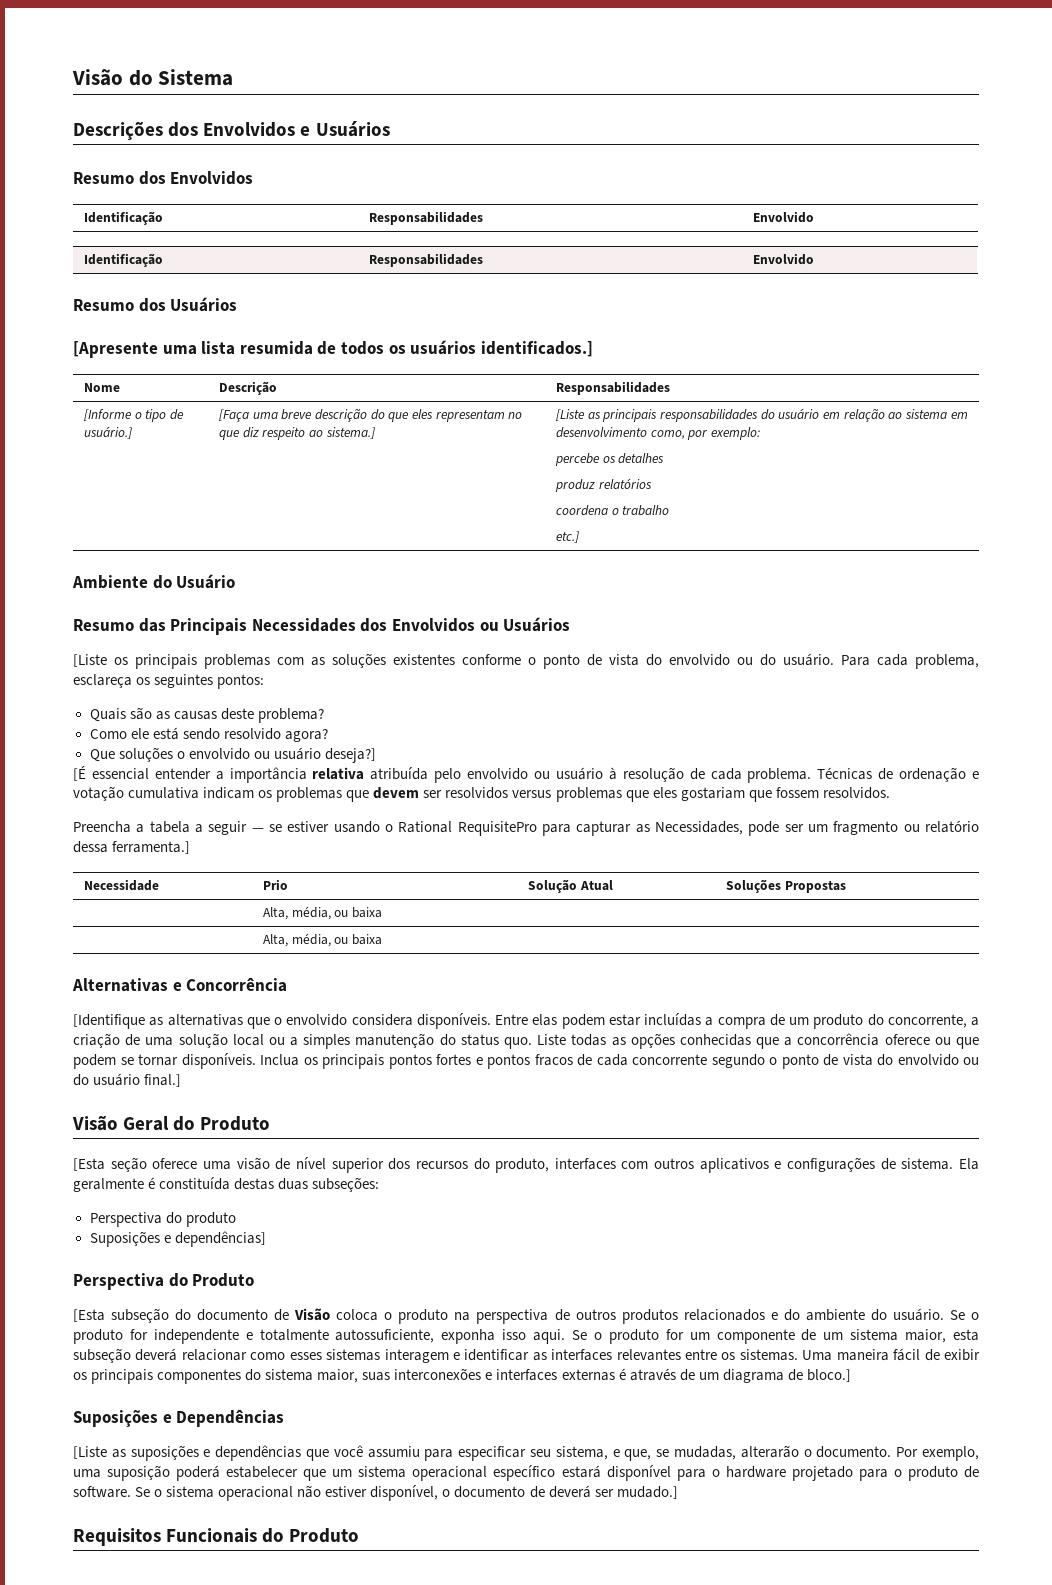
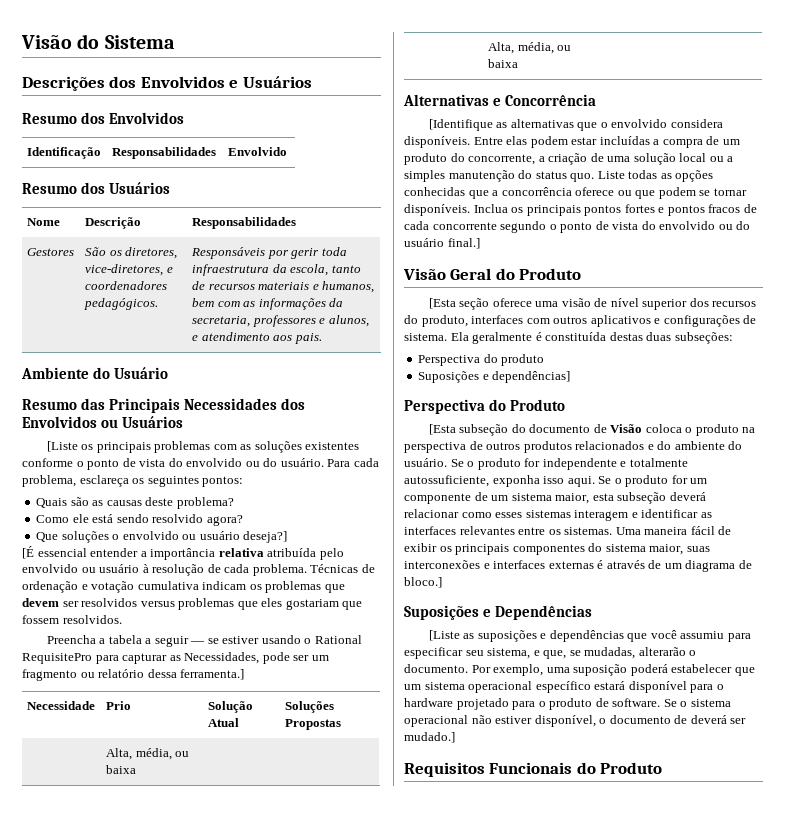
  Resumo dos Envolvidos
- Identificação | Responsabilidades | Envolvido
- [Apresente uma lista resumida de todos os usuários identificados.]
  Nome | Descrição | Responsabilidades
- [Informe o tipo de usuário.] | [Faça uma breve descrição do que eles representam no que diz respeito ao sistema.] | [Liste as principais responsabilidades do usuário em relação ao sistema em desenvolvimento como, por exemplo:
- percebe os detalhes
- produz relatórios
- coordena o trabalho
- etc.]
+ Gestores | São os diretores, vice-diretores, e coordenadores pedagógicos. | Responsáveis por gerir toda infraestrutura da escola, tanto de recursos materiais e humanos, bem com as informações da secretaria, professores e alunos, e atendimento aos pais.

